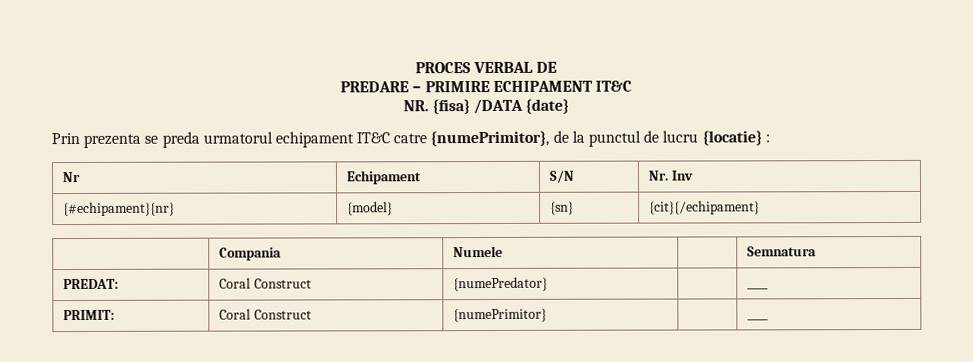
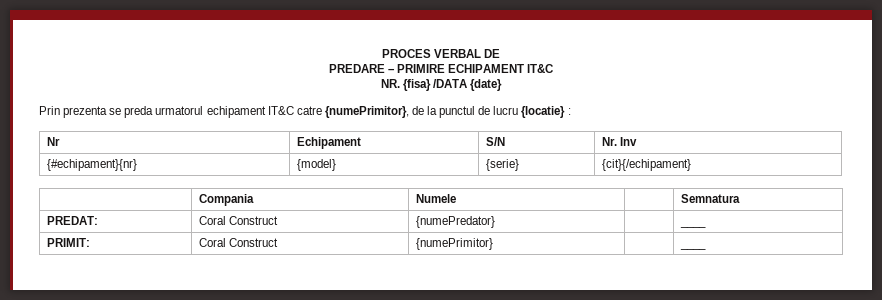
- {#echipament}{nr} | {model} | {sn} | {cit}{/echipament}
+ {#echipament}{nr} | {model} | {serie} | {cit}{/echipament}

